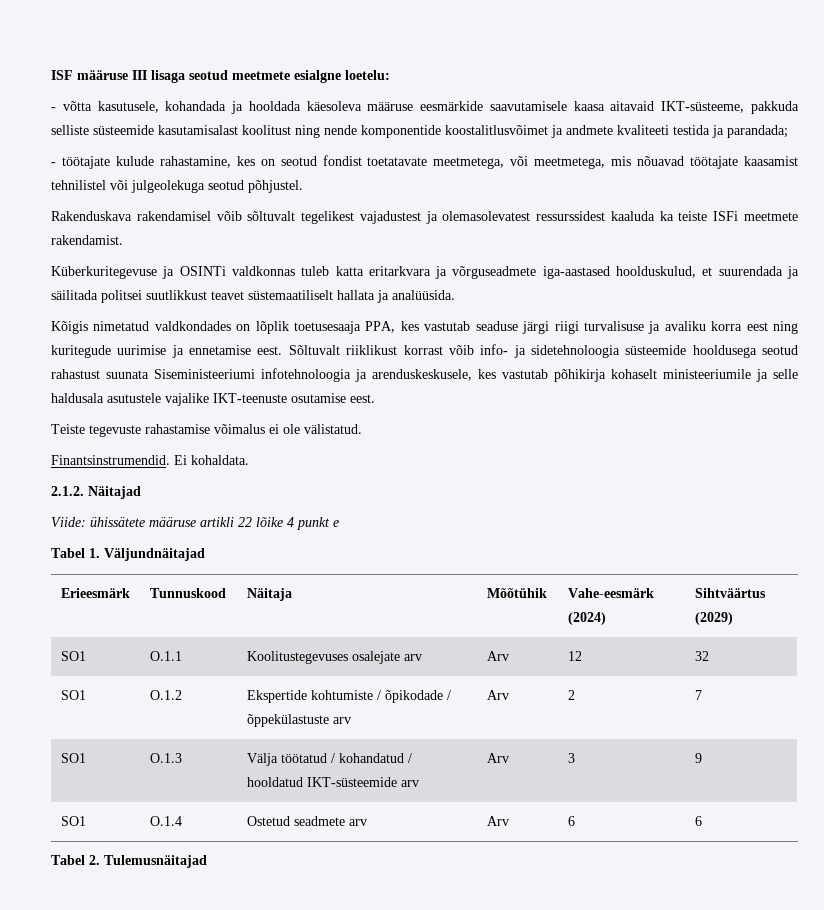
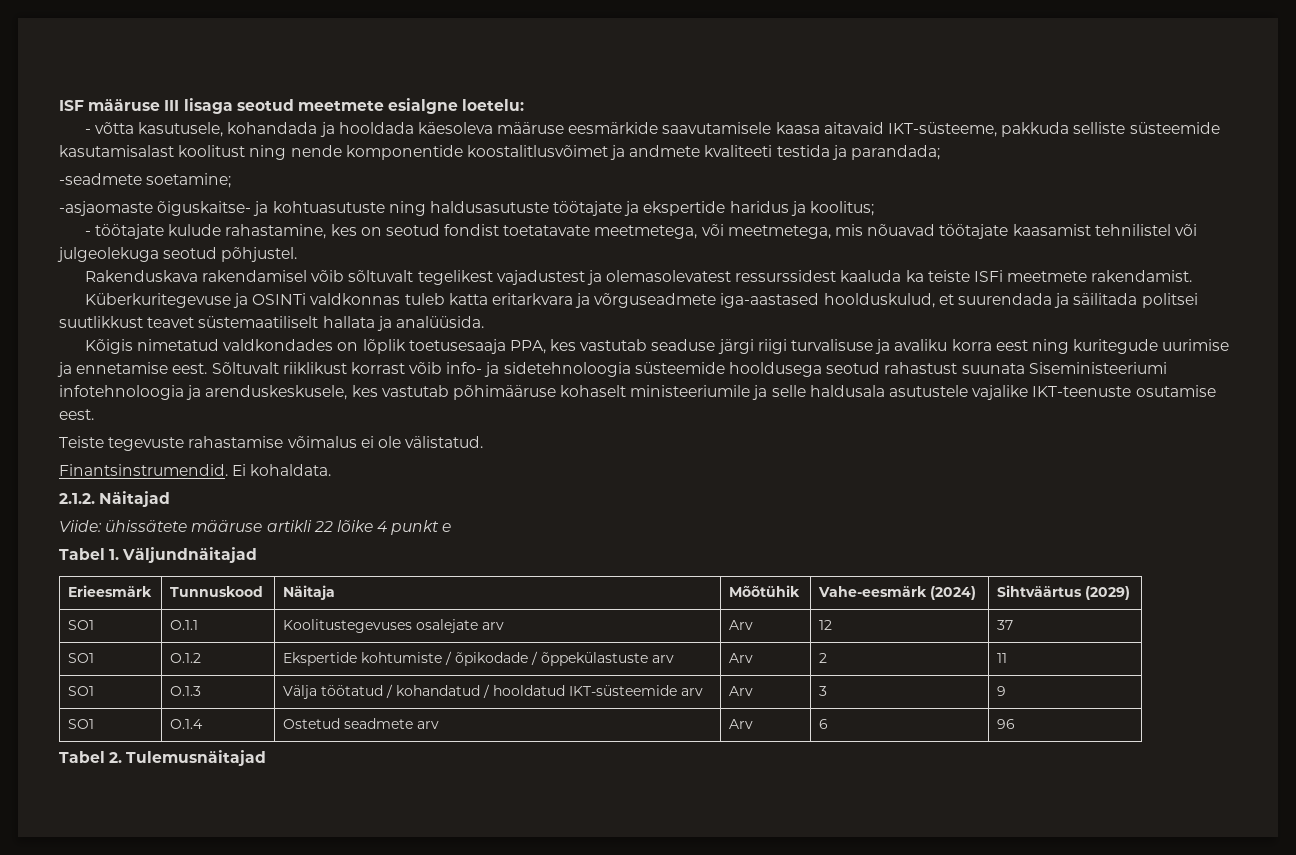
+ -seadmete soetamine;
+ -asjaomaste õiguskaitse- ja kohtuasutuste ning haldusasutuste töötajate ja ekspertide haridus ja koolitus;
- Sõltuvalt riiklikust korrast võib info- ja sidetehnoloogia süsteemide hooldusega seotud rahastust suunata Siseministeeriumi infotehnoloogia ja arenduskeskusele, kes vastutab põhikirja kohaselt ministeeriumile ja selle haldusala asutustele vajalike IKT-teenuste osutamise eest.
+ Sõltuvalt riiklikust korrast võib info- ja sidetehnoloogia süsteemide hooldusega seotud rahastust suunata Siseministeeriumi infotehnoloogia ja arenduskeskusele, kes vastutab põhimääruse kohaselt ministeeriumile ja selle haldusala asutustele vajalike IKT-teenuste osutamise eest.
- SO1 | O.1.1 | Koolitustegevuses osalejate arv | Arv | 12 | 32
+ SO1 | O.1.1 | Koolitustegevuses osalejate arv | Arv | 12 | 37
- SO1 | O.1.2 | Ekspertide kohtumiste / õpikodade / õppekülastuste arv | Arv | 2 | 7
+ SO1 | O.1.2 | Ekspertide kohtumiste / õpikodade / õppekülastuste arv | Arv | 2 | 11
- SO1 | O.1.4 | Ostetud seadmete arv | Arv | 6 | 6
+ SO1 | O.1.4 | Ostetud seadmete arv | Arv | 6 | 96

